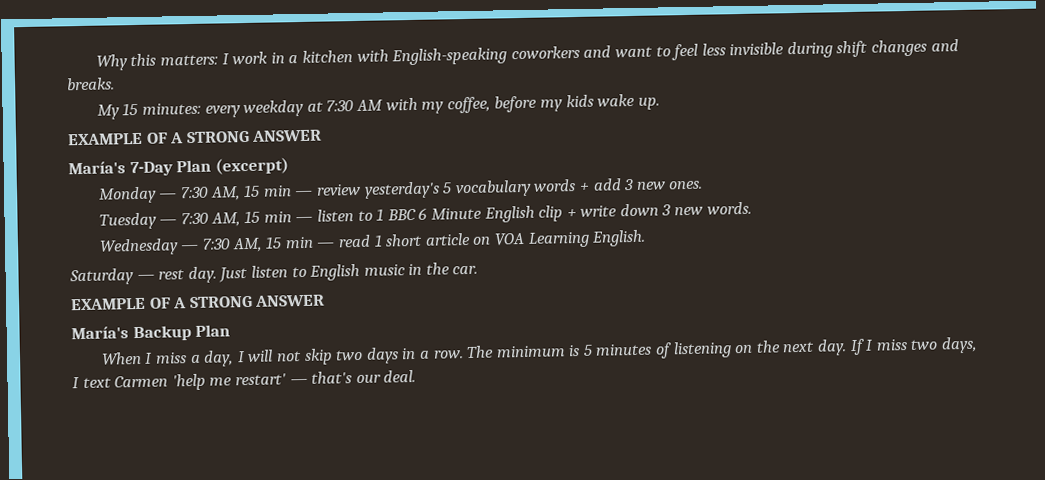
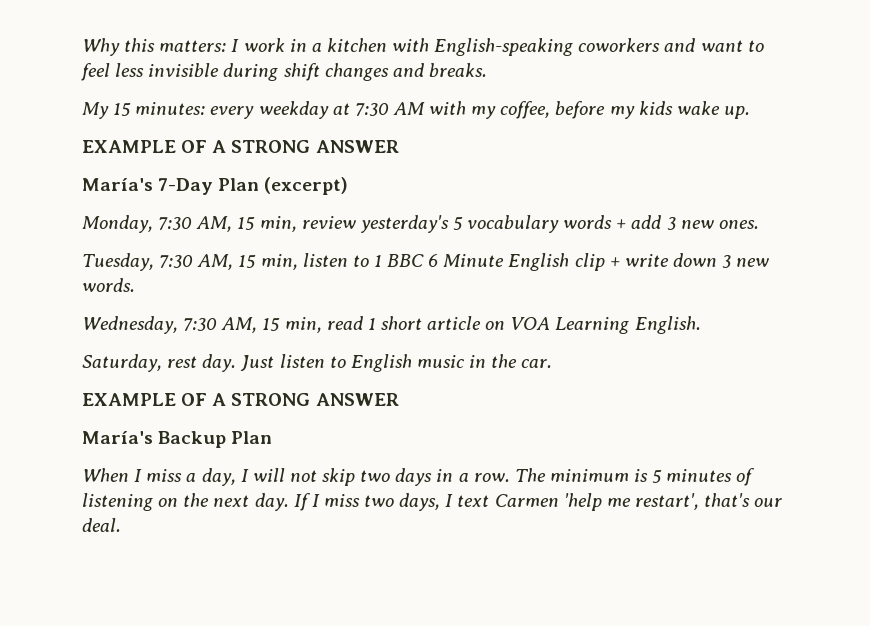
- Monday — 7:30 AM, 15 min — review yesterday's 5 vocabulary words + add 3 new ones.
+ Monday, 7:30 AM, 15 min, review yesterday's 5 vocabulary words + add 3 new ones.
- Tuesday — 7:30 AM, 15 min — listen to 1 BBC 6 Minute English clip + write down 3 new words.
+ Tuesday, 7:30 AM, 15 min, listen to 1 BBC 6 Minute English clip + write down 3 new words.
- Wednesday — 7:30 AM, 15 min — read 1 short article on VOA Learning English.
+ Wednesday, 7:30 AM, 15 min, read 1 short article on VOA Learning English.
- Saturday — rest day.
+ Saturday, rest day.
- If I miss two days, I text Carmen 'help me restart' — that's our deal.
+ If I miss two days, I text Carmen 'help me restart', that's our deal.

